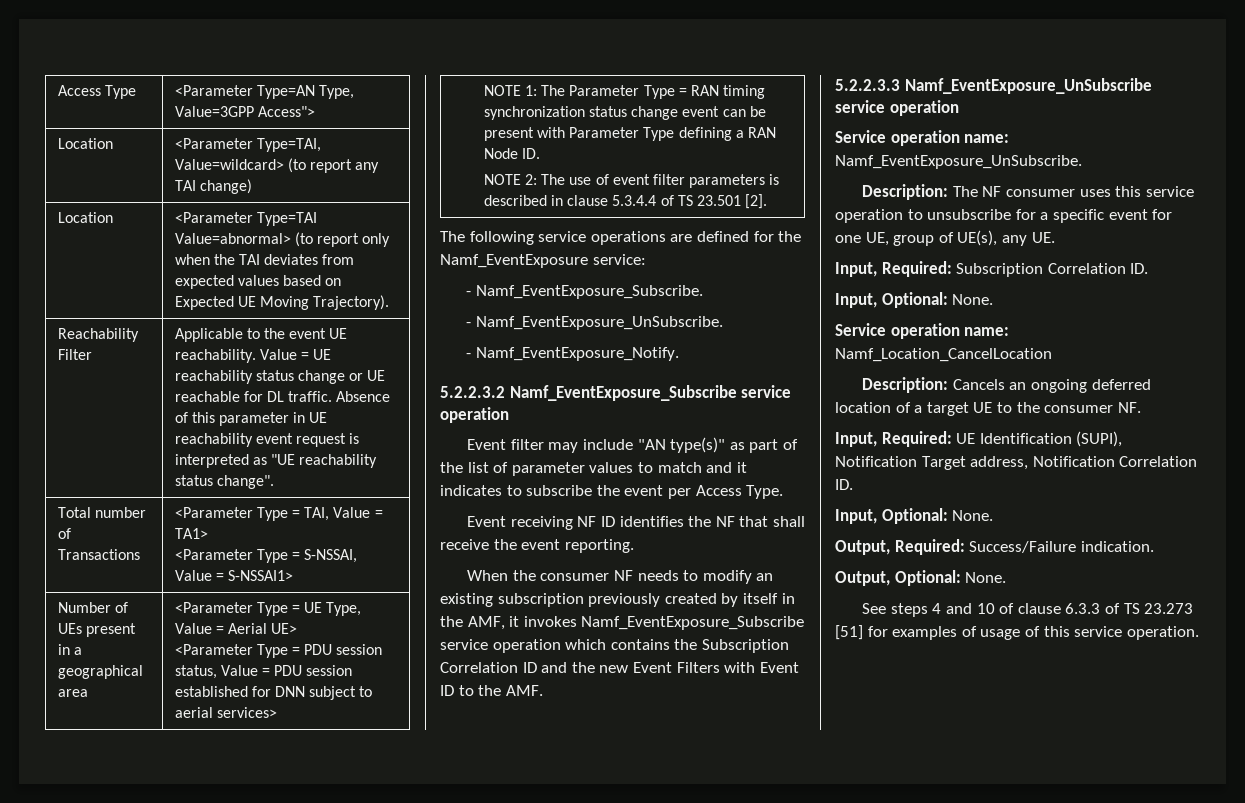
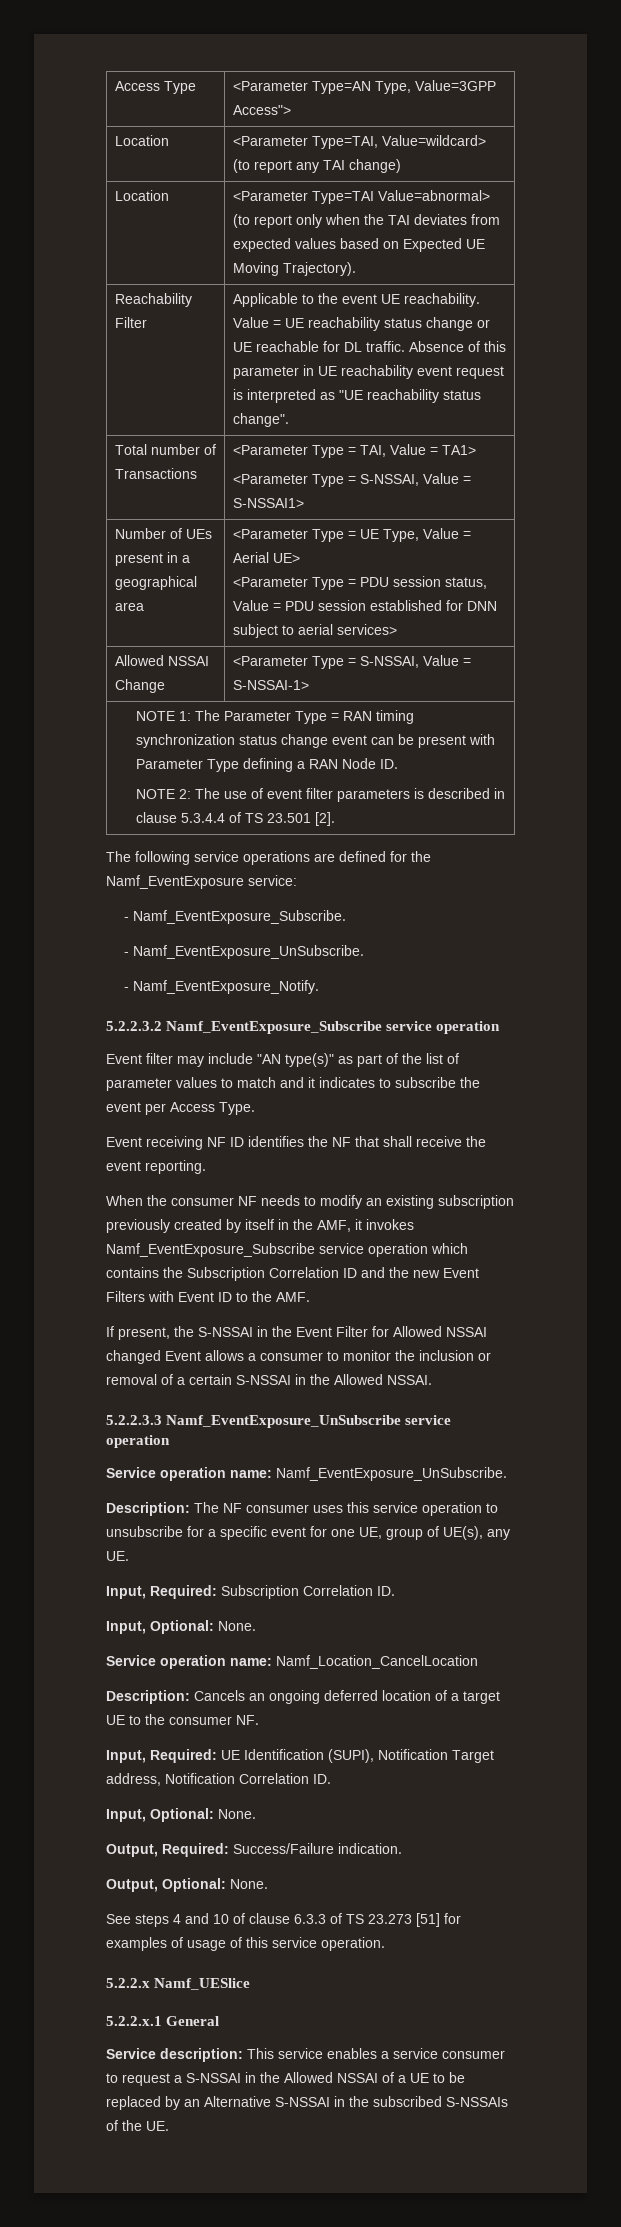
+ Allowed NSSAI Change | <Parameter Type = S-NSSAI, Value = S-NSSAI-1>
+ If present, the S-NSSAI in the Event Filter for Allowed NSSAI changed Event allows a consumer to monitor the inclusion or removal of a certain S-NSSAI in the Allowed NSSAI.
+ 5.2.2.x Namf_UESlice
+ 5.2.2.x.1 General
+ Service description: This service enables a service consumer to request a S-NSSAI in the Allowed NSSAI of a UE to be replaced by an Alternative S-NSSAI in the subscribed S-NSSAIs of the UE.

